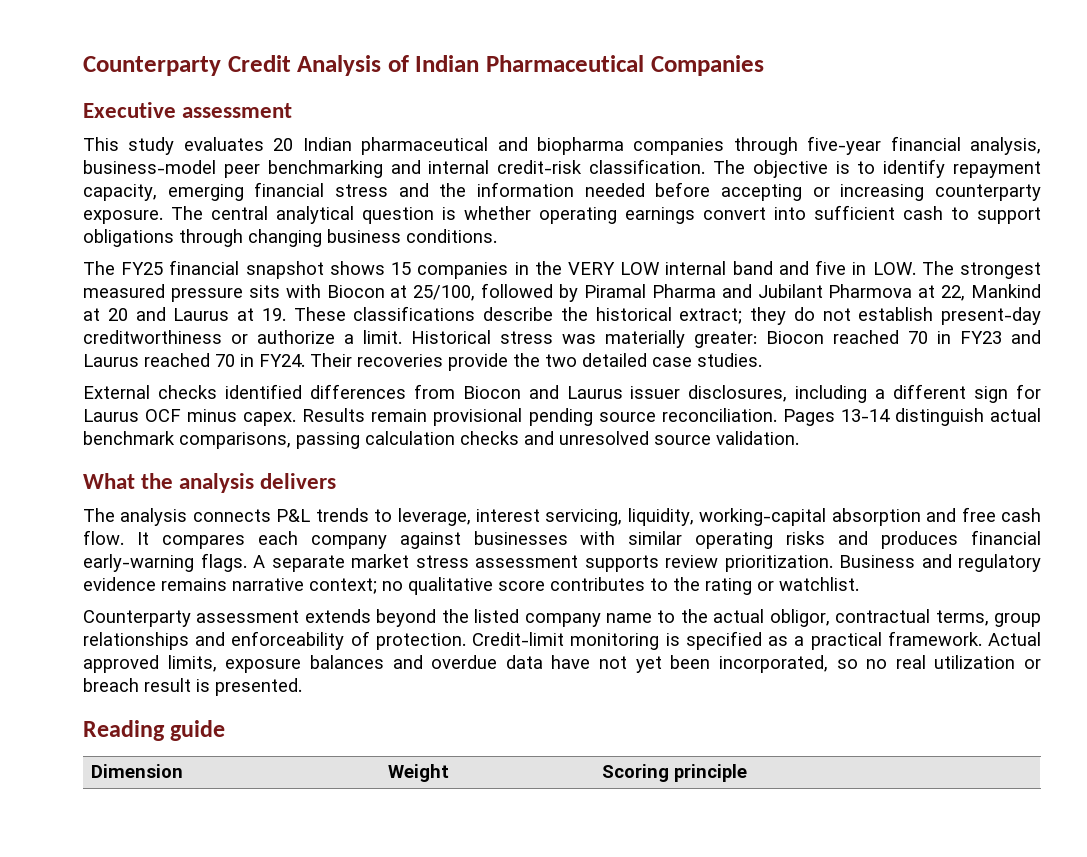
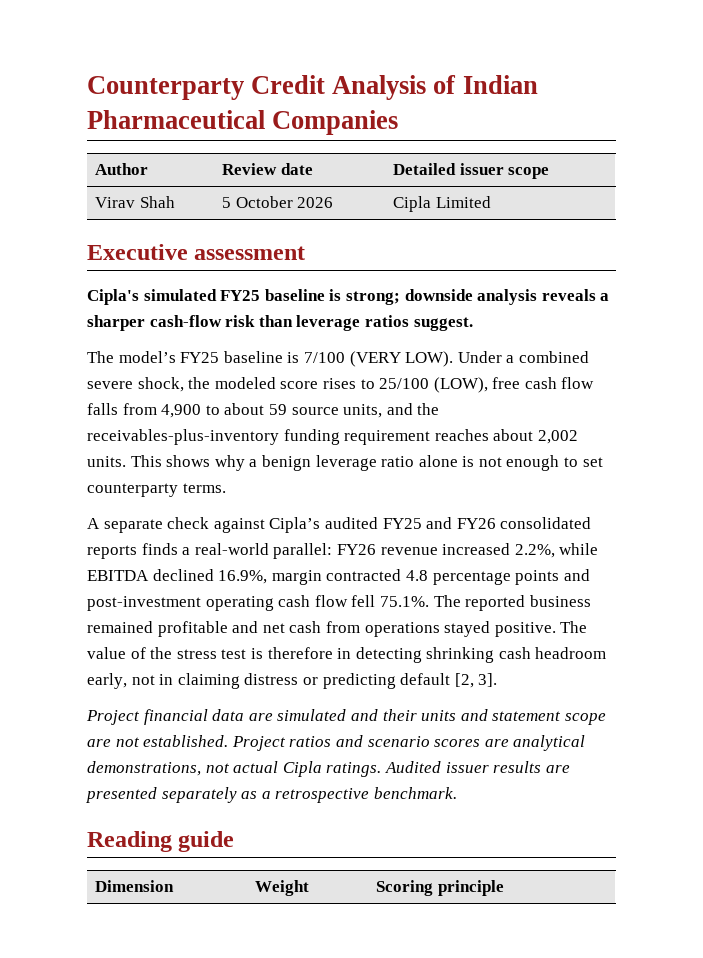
+ Author | Review date | Detailed issuer scope
+ Virav Shah | 5 October 2026 | Cipla Limited
  Executive assessment
- This study evaluates 20 Indian pharmaceutical and biopharma companies through five-year financial analysis, business-model peer benchmarking and internal credit-risk classification. The objective is to identify repayment capacity, emerging financial stress and the information needed before accepting or increasing counterparty exposure. The central analytical question is whether operating earnings convert into sufficient cash to support obligations through changing business conditions.
- The FY25 financial snapshot shows 15 companies in the VERY LOW internal band and five in LOW. The strongest measured pressure sits with Biocon at 25/100, followed by Piramal Pharma and Jubilant Pharmova at 22, Mankind at 20 and Laurus at 19. These classifications describe the historical extract; they do not establish present-day creditworthiness or authorize a limit. Historical stress was materially greater: Biocon reached 70 in FY23 and Laurus reached 70 in FY24. Their recoveries provide the two detailed case studies.
- External checks identified differences from Biocon and Laurus issuer disclosures, including a different sign for Laurus OCF minus capex. Results remain provisional pending source reconciliation. Pages 13-14 distinguish actual benchmark comparisons, passing calculation checks and unresolved source validation.
- What the analysis delivers
- The analysis connects P&L trends to leverage, interest servicing, liquidity, working-capital absorption and free cash flow. It compares each company against businesses with similar operating risks and produces financial early-warning flags. A separate market stress assessment supports review prioritization. Business and regulatory evidence remains narrative context; no qualitative score contributes to the rating or watchlist.
- Counterparty assessment extends beyond the listed company name to the actual obligor, contractual terms, group relationships and enforceability of protection. Credit-limit monitoring is specified as a practical framework. Actual approved limits, exposure balances and overdue data have not yet been incorporated, so no real utilization or breach result is presented.
+ Cipla's simulated FY25 baseline is strong; downside analysis reveals a sharper cash-flow risk than leverage ratios suggest.
+ The model’s FY25 baseline is 7/100 (VERY LOW). Under a combined severe shock, the modeled score rises to 25/100 (LOW), free cash flow falls from 4,900 to about 59 source units, and the receivables-plus-inventory funding requirement reaches about 2,002 units. This shows why a benign leverage ratio alone is not enough to set counterparty terms.
+ A separate check against Cipla’s audited FY25 and FY26 consolidated reports finds a real-world parallel: FY26 revenue increased 2.2%, while EBITDA declined 16.9%, margin contracted 4.8 percentage points and post-investment operating cash flow fell 75.1%. The reported business remained profitable and net cash from operations stayed positive. The value of the stress test is therefore in detecting shrinking cash headroom early, not in claiming distress or predicting default [2, 3].
+ Project financial data are simulated and their units and statement scope are not established. Project ratios and scenario scores are analytical demonstrations, not actual Cipla ratings. Audited issuer results are presented separately as a retrospective benchmark.

